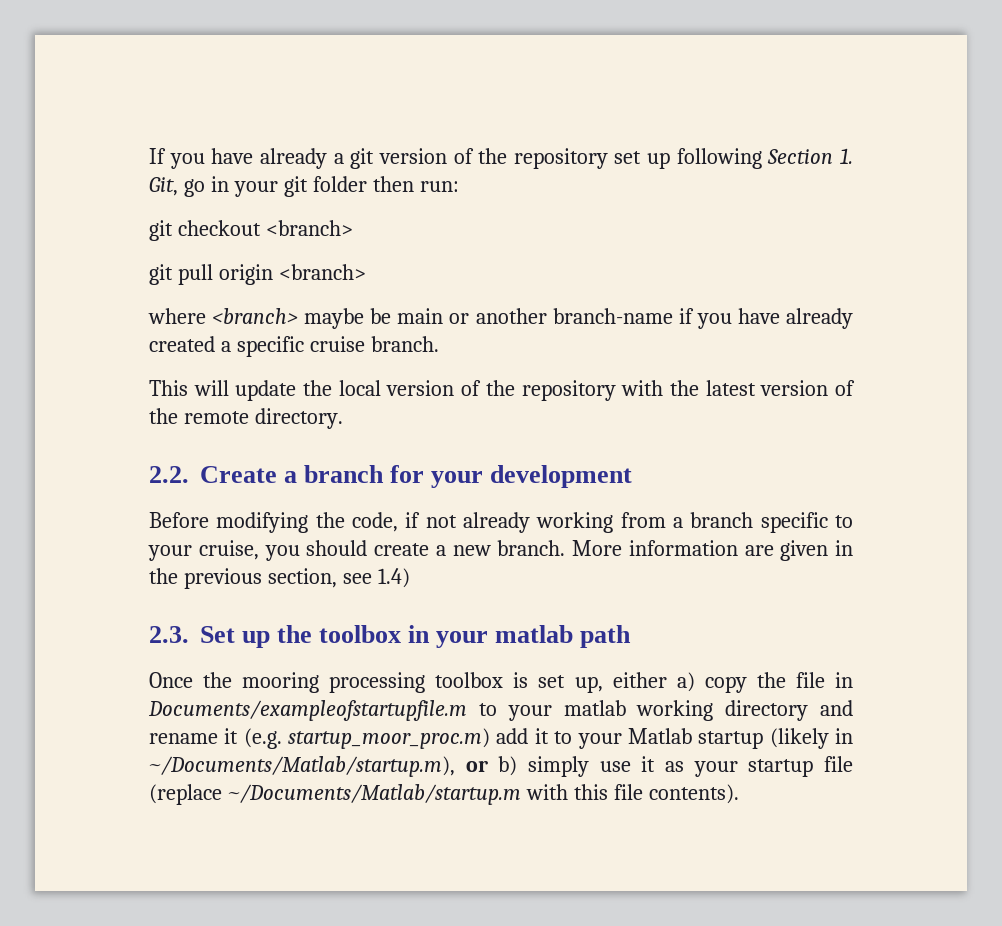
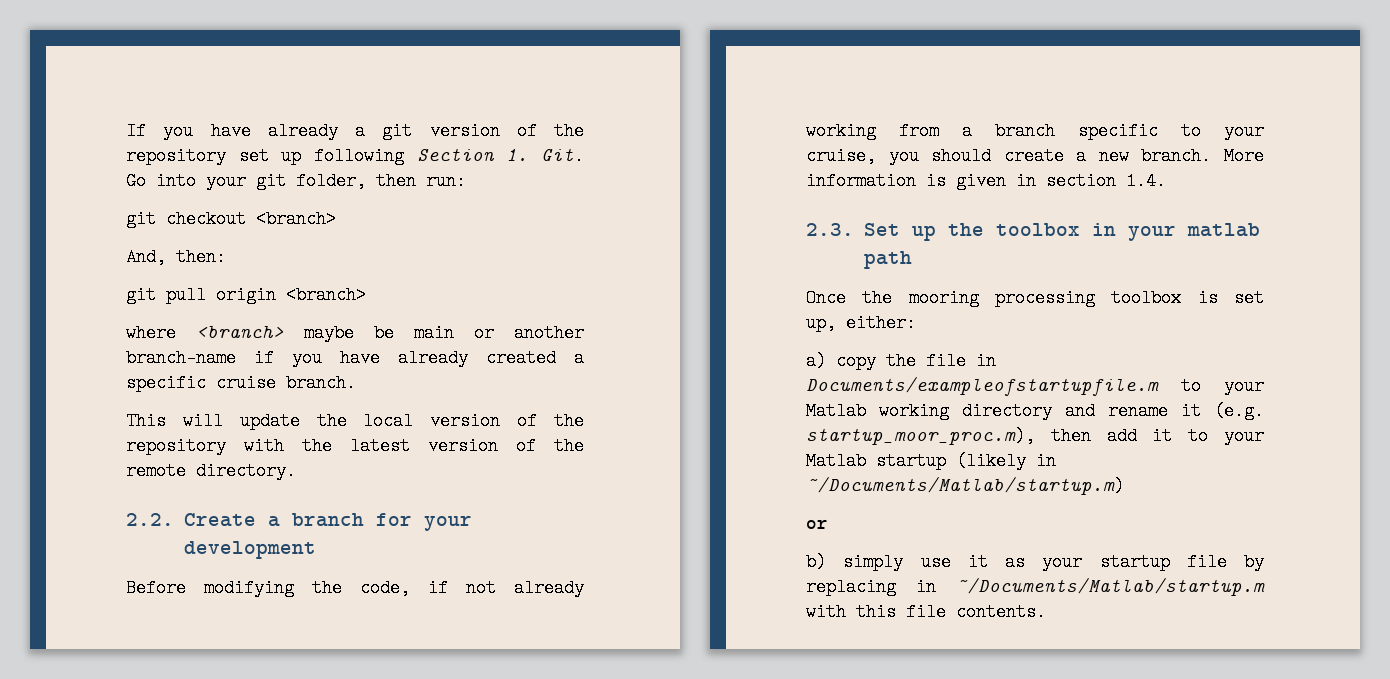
- If you have already a git version of the repository set up following Section 1. Git, go in your git folder then run:
+ If you have already a git version of the repository set up following Section 1. Git. Go into your git folder, then run:
+ And, then:
- More information are given in the previous section, see 1.4)
+ More information is given in section 1.4.
- Once the mooring processing toolbox is set up, either a) copy the file in Documents/exampleofstartupfile.m to your matlab working directory and rename it (e.g. startup_moor_proc.m) add it to your Matlab startup (likely in ~/Documents/Matlab/startup.m), or b) simply use it as your startup file (replace ~/Documents/Matlab/startup.m with this file contents).
+ Once the mooring processing toolbox is set up, either:
+ a) copy the file in Documents/exampleofstartupfile.m to your Matlab working directory and rename it (e.g. startup_moor_proc.m), then add it to your Matlab startup (likely in ~/Documents/Matlab/startup.m)
+ or
+ b) simply use it as your startup file by replacing in ~/Documents/Matlab/startup.m with this file contents.

